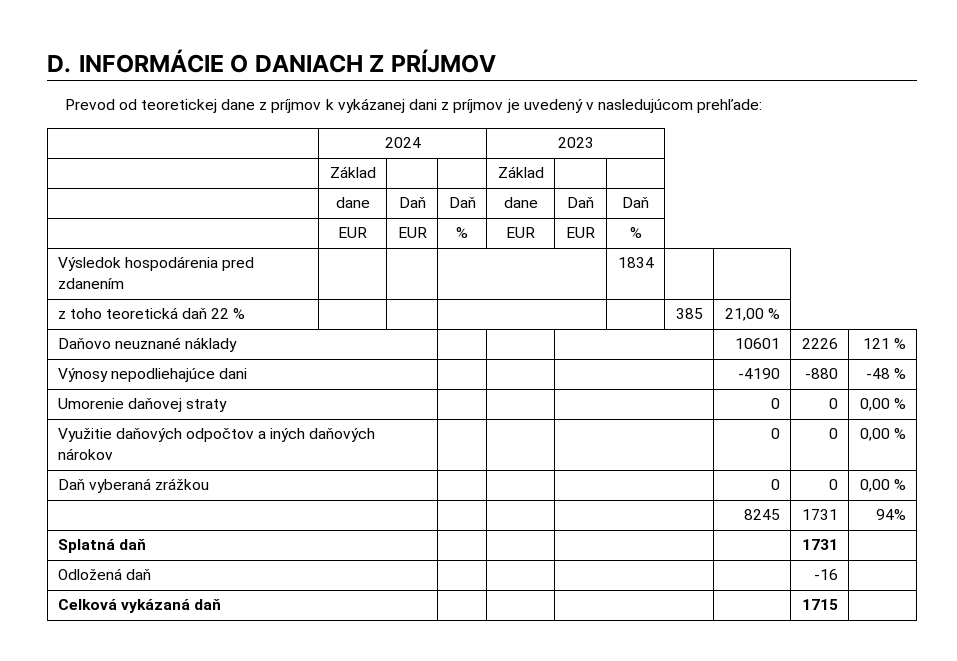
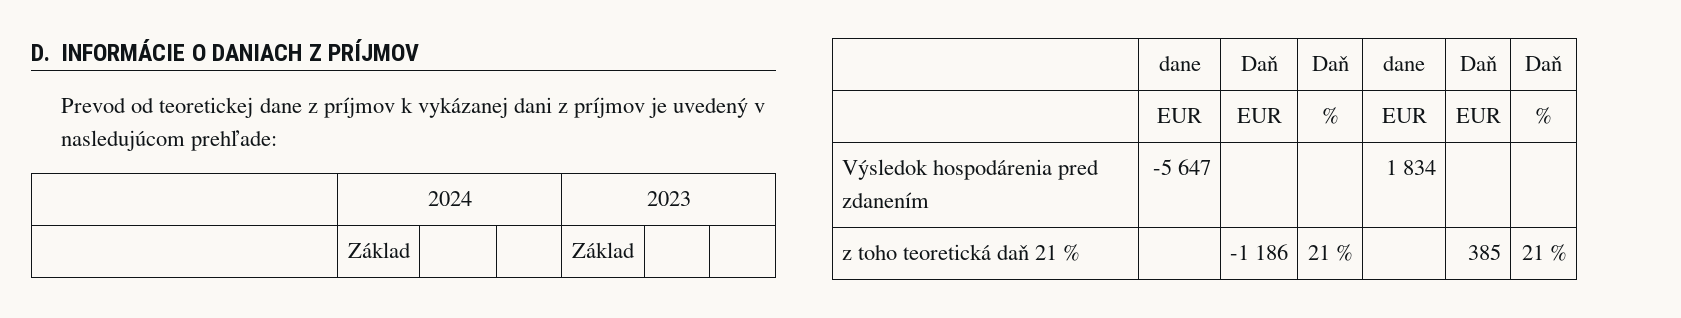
- Výsledok hospodárenia pred zdanením | | | | 1834 | |
+ Výsledok hospodárenia pred zdanením | -5 647 | | | 1 834 | |
- z toho teoretická daň 22 % | | | | | 385 | 21,00 %
- Daňovo neuznané náklady | | | | 10601 | 2226 | 121 %
- Výnosy nepodliehajúce dani | | | | -4190 | -880 | -48 %
- Umorenie daňovej straty | | | | 0 | 0 | 0,00 %
- Využitie daňových odpočtov a iných daňových nárokov | | | | 0 | 0 | 0,00 %
- Daň vyberaná zrážkou | | | | 0 | 0 | 0,00 %
- | | | | 8245 | 1731 | 94%
- Splatná daň | | | | | 1731 |
- Odložená daň | | | | | -16 |
- Celková vykázaná daň | | | | | 1715 |
+ z toho teoretická daň 21 % | | -1 186 | 21 % | | 385 | 21 %

